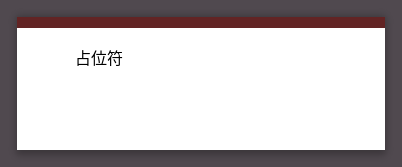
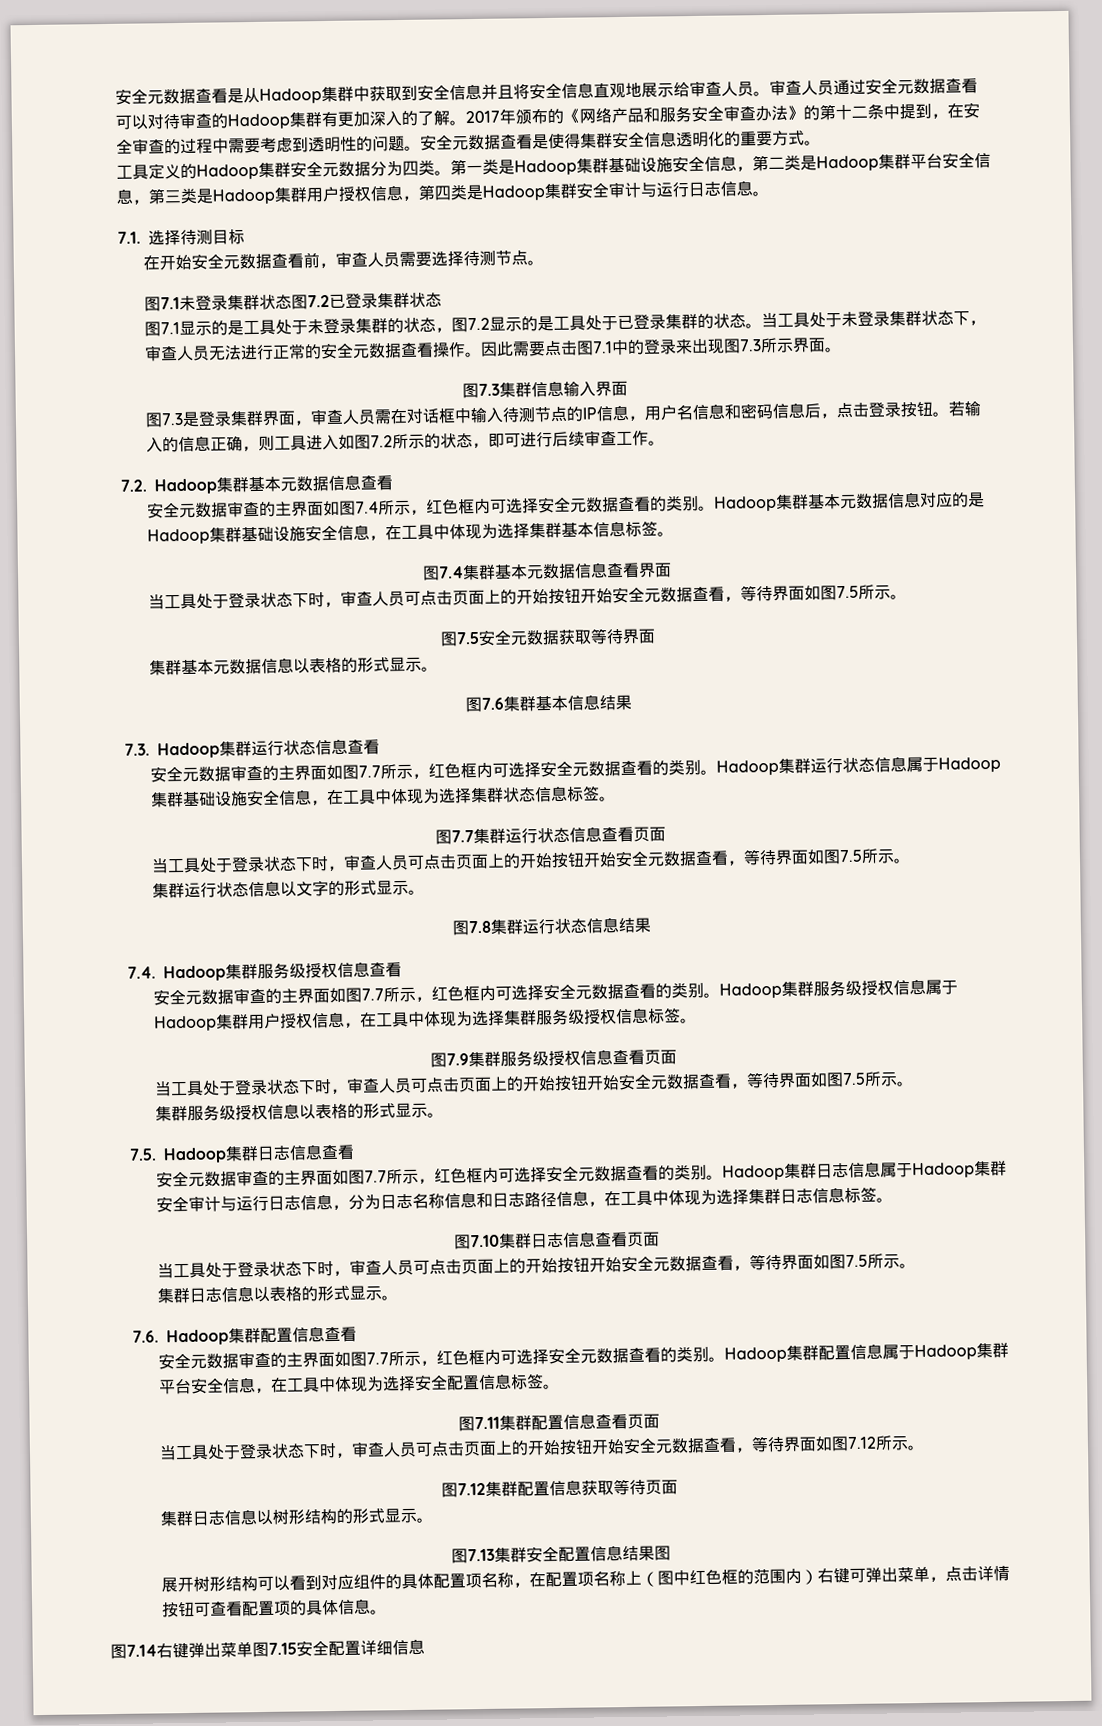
- 占位符
+ 安全元数据查看是从Hadoop集群中获取到安全信息并且将安全信息直观地展示给审查人员。审查人员通过安全元数据查看可以对待审查的Hadoop集群有更加深入的了解。2017年颁布的《网络产品和服务安全审查办法》的第十二条中提到，在安全审查的过程中需要考虑到透明性的问题。安全元数据查看是使得集群安全信息透明化的重要方式。
+ 工具定义的Hadoop集群安全元数据分为四类。第一类是Hadoop集群基础设施安全信息，第二类是Hadoop集群平台安全信息，第三类是Hadoop集群用户授权信息，第四类是Hadoop集群安全审计与运行日志信息。
+ 7.1.选择待测目标
+ 在开始安全元数据查看前，审查人员需要选择待测节点。
+ 图7.1未登录集群状态图7.2已登录集群状态
+ 图7.1显示的是工具处于未登录集群的状态，图7.2显示的是工具处于已登录集群的状态。当工具处于未登录集群状态下，审查人员无法进行正常的安全元数据查看操作。因此需要点击图7.1中的登录来出现图7.3所示界面。
+ 图7.3集群信息输入界面
+ 图7.3是登录集群界面，审查人员需在对话框中输入待测节点的IP信息，用户名信息和密码信息后，点击登录按钮。若输入的信息正确，则工具进入如图7.2所示的状态，即可进行后续审查工作。
+ 7.2. Hadoop集群基本元数据信息查看
+ 安全元数据审查的主界面如图7.4所示，红色框内可选择安全元数据查看的类别。Hadoop集群基本元数据信息对应的是Hadoop集群基础设施安全信息，在工具中体现为选择集群基本信息标签。
+ 图7.4集群基本元数据信息查看界面
+ 当工具处于登录状态下时，审查人员可点击页面上的开始按钮开始安全元数据查看，等待界面如图7.5所示。
+ 图7.5安全元数据获取等待界面
+ 集群基本元数据信息以表格的形式显示。
+ 图7.6集群基本信息结果
+ 7.3. Hadoop集群运行状态信息查看
+ 安全元数据审查的主界面如图7.7所示，红色框内可选择安全元数据查看的类别。Hadoop集群运行状态信息属于Hadoop集群基础设施安全信息，在工具中体现为选择集群状态信息标签。
+ 图7.7集群运行状态信息查看页面
+ 当工具处于登录状态下时，审查人员可点击页面上的开始按钮开始安全元数据查看，等待界面如图7.5所示。
+ 集群运行状态信息以文字的形式显示。
+ 图7.8集群运行状态信息结果
+ 7.4. Hadoop集群服务级授权信息查看
+ 安全元数据审查的主界面如图7.7所示，红色框内可选择安全元数据查看的类别。Hadoop集群服务级授权信息属于Hadoop集群用户授权信息，在工具中体现为选择集群服务级授权信息标签。
+ 图7.9集群服务级授权信息查看页面
+ 当工具处于登录状态下时，审查人员可点击页面上的开始按钮开始安全元数据查看，等待界面如图7.5所示。
+ 集群服务级授权信息以表格的形式显示。
+ 7.5. Hadoop集群日志信息查看
+ 安全元数据审查的主界面如图7.7所示，红色框内可选择安全元数据查看的类别。Hadoop集群日志信息属于Hadoop集群安全审计与运行日志信息，分为日志名称信息和日志路径信息，在工具中体现为选择集群日志信息标签。
+ 图7.10集群日志信息查看页面
+ 当工具处于登录状态下时，审查人员可点击页面上的开始按钮开始安全元数据查看，等待界面如图7.5所示。
+ 集群日志信息以表格的形式显示。
+ 7.6. Hadoop集群配置信息查看
+ 安全元数据审查的主界面如图7.7所示，红色框内可选择安全元数据查看的类别。Hadoop集群配置信息属于Hadoop集群平台安全信息，在工具中体现为选择安全配置信息标签。
+ 图7.11集群配置信息查看页面
+ 当工具处于登录状态下时，审查人员可点击页面上的开始按钮开始安全元数据查看，等待界面如图7.12所示。
+ 图7.12集群配置信息获取等待页面
+ 集群日志信息以树形结构的形式显示。
+ 图7.13集群安全配置信息结果图
+ 展开树形结构可以看到对应组件的具体配置项名称，在配置项名称上（图中红色框的范围内）右键可弹出菜单，点击详情按钮可查看配置项的具体信息。
+ 图7.14右键弹出菜单图7.15安全配置详细信息

